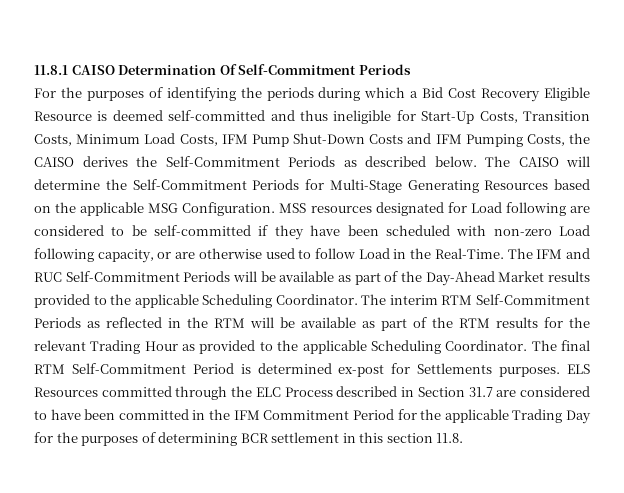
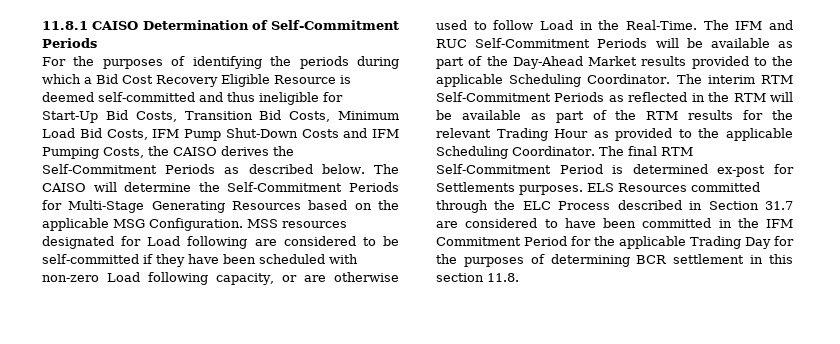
- 11.8.1 CAISO Determination Of Self-Commitment Periods
+ 11.8.1 CAISO Determination of Self-Commitment Periods
- For the purposes of identifying the periods during which a Bid Cost Recovery Eligible Resource is deemed self-committed and thus ineligible for Start-Up Costs, Transition Costs, Minimum Load Costs, IFM Pump Shut-Down Costs and IFM Pumping Costs, the CAISO derives the Self-Commitment Periods as described below.
+ For the purposes of identifying the periods during which a Bid Cost Recovery Eligible Resource is deemed self-committed and thus ineligible for Start-Up Bid Costs, Transition Bid Costs, Minimum Load Bid Costs, IFM Pump Shut-Down Costs and IFM Pumping Costs, the CAISO derives the Self-Commitment Periods as described below.

